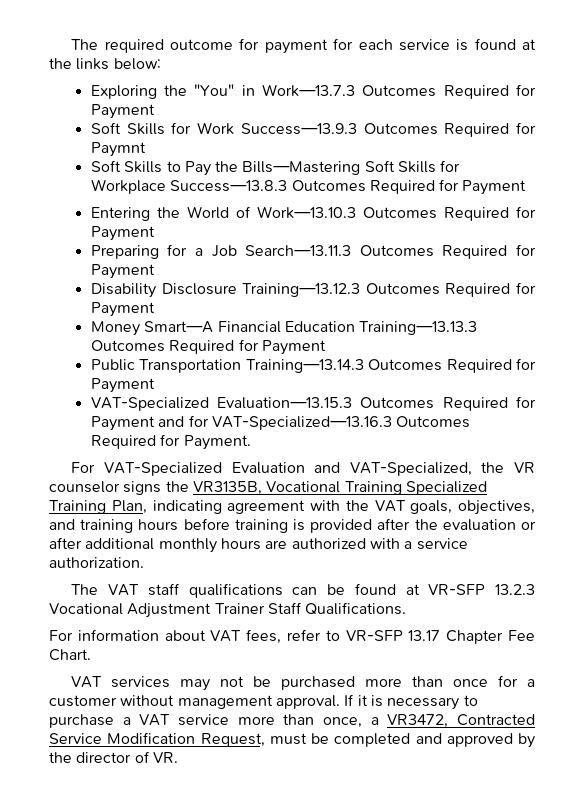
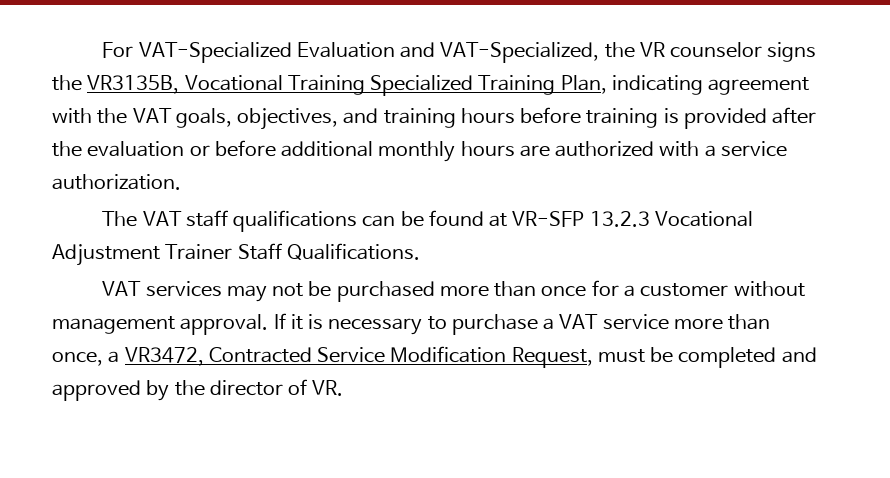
- The required outcome for payment for each service is found at the links below:
- Exploring the "You" in Work—13.7.3 Outcomes Required for Payment
- Soft Skills for Work Success—13.9.3 Outcomes Required for Paymnt
- Soft Skills to Pay the Bills—Mastering Soft Skills for Workplace Success—13.8.3 Outcomes Required for Payment
- Entering the World of Work—13.10.3 Outcomes Required for Payment
- Preparing for a Job Search—13.11.3 Outcomes Required for Payment
- Disability Disclosure Training—13.12.3 Outcomes Required for Payment
- Money Smart—A Financial Education Training—13.13.3 Outcomes Required for Payment
- Public Transportation Training—13.14.3 Outcomes Required for Payment
- VAT-Specialized Evaluation—13.15.3 Outcomes Required for Payment and for VAT-Specialized—13.16.3 Outcomes Required for Payment.
- For VAT-Specialized Evaluation and VAT-Specialized, the VR counselor signs the VR3135B, Vocational Training Specialized Training Plan, indicating agreement with the VAT goals, objectives, and training hours before training is provided after the evaluation or after additional monthly hours are authorized with a service authorization.
+ For VAT-Specialized Evaluation and VAT-Specialized, the VR counselor signs the VR3135B, Vocational Training Specialized Training Plan, indicating agreement with the VAT goals, objectives, and training hours before training is provided after the evaluation or before additional monthly hours are authorized with a service authorization.
- For information about VAT fees, refer to VR-SFP 13.17 Chapter Fee Chart.

